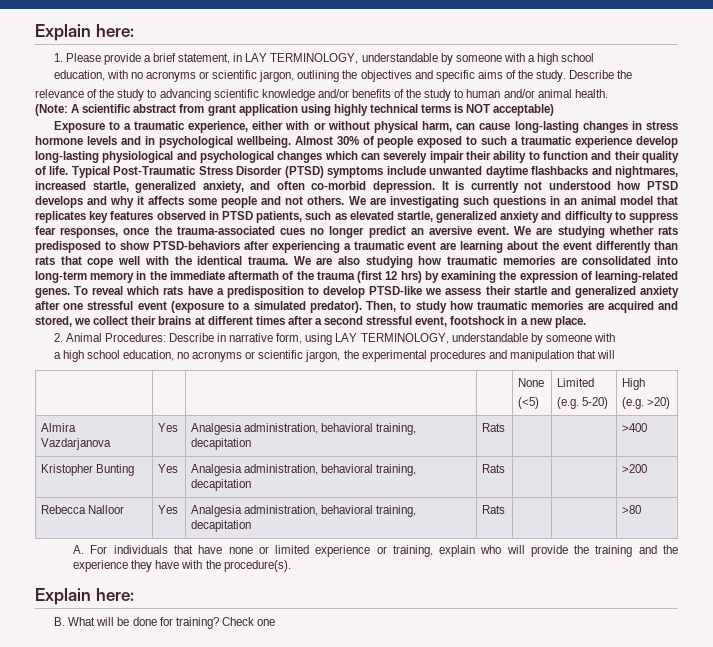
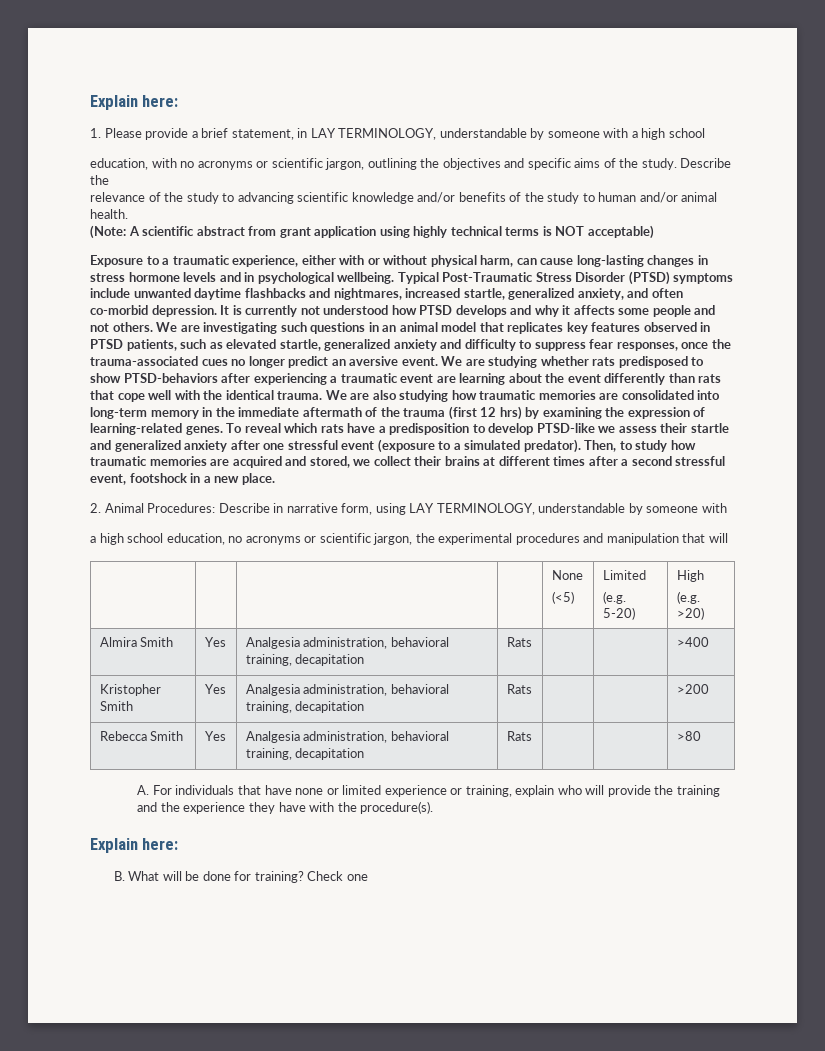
- Almost 30% of people exposed to such a traumatic experience develop long-lasting physiological and psychological changes which can severely impair their ability to function and their quality of life.
- Almira Vazdarjanova | Yes | Analgesia administration, behavioral training, decapitation | Rats | | | >400
+ Almira Smith | Yes | Analgesia administration, behavioral training, decapitation | Rats | | | >400
- Kristopher Bunting | Yes | Analgesia administration, behavioral training, decapitation | Rats | | | >200
+ Kristopher Smith | Yes | Analgesia administration, behavioral training, decapitation | Rats | | | >200
- Rebecca Nalloor | Yes | Analgesia administration, behavioral training, decapitation | Rats | | | >80
+ Rebecca Smith | Yes | Analgesia administration, behavioral training, decapitation | Rats | | | >80

